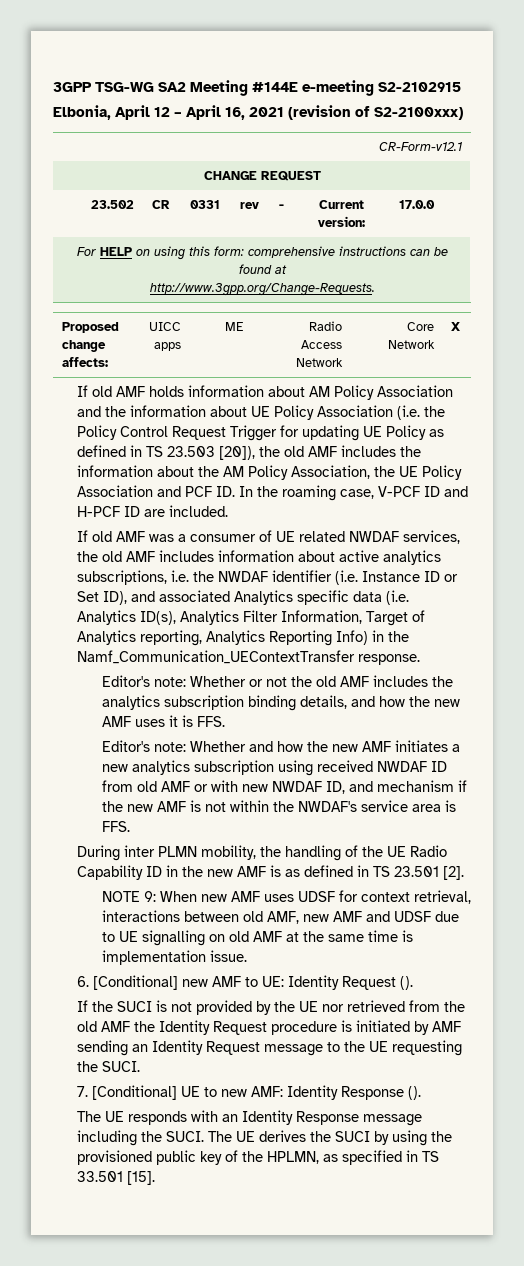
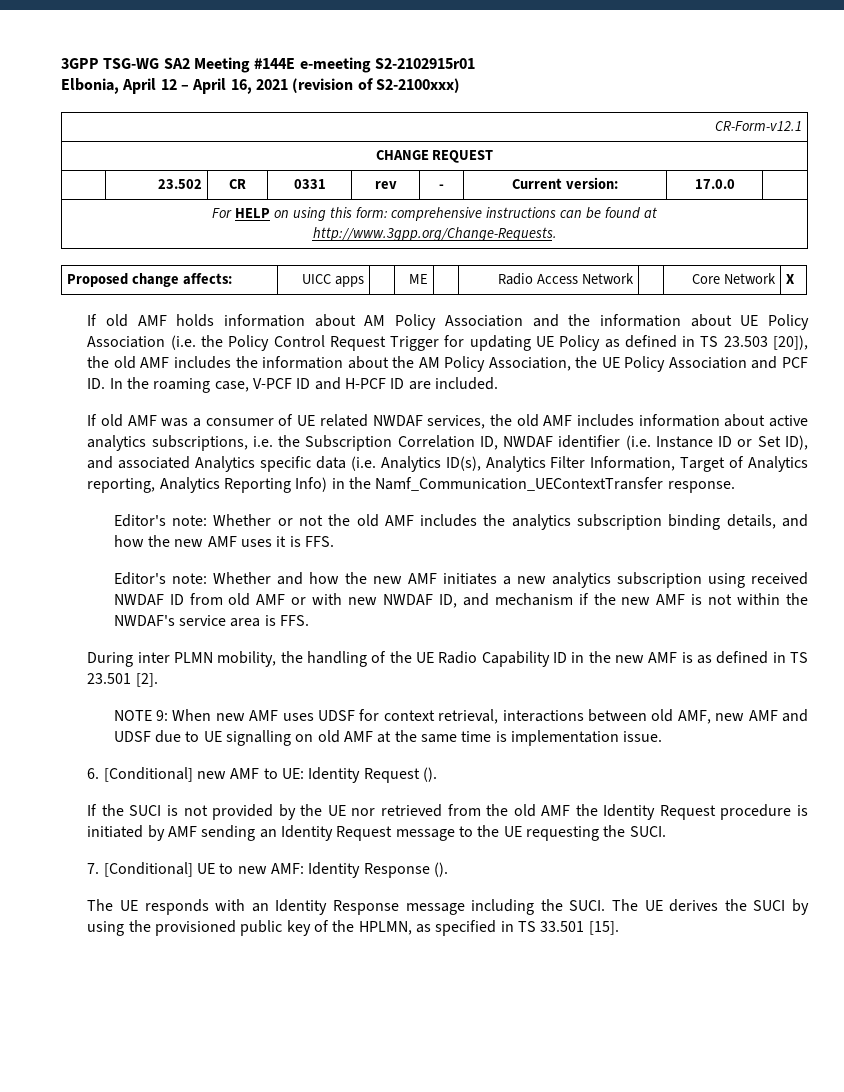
- 3GPP TSG-WG SA2 Meeting #144E e-meeting S2-2102915
+ 3GPP TSG-WG SA2 Meeting #144E e-meeting S2-2102915r01
- If old AMF was a consumer of UE related NWDAF services, the old AMF includes information about active analytics subscriptions, i.e. the NWDAF identifier (i.e. Instance ID or Set ID), and associated Analytics specific data (i.e. Analytics ID(s), Analytics Filter Information, Target of Analytics reporting, Analytics Reporting Info) in the Namf_Communication_UEContextTransfer response.
+ If old AMF was a consumer of UE related NWDAF services, the old AMF includes information about active analytics subscriptions, i.e. the Subscription Correlation ID, NWDAF identifier (i.e. Instance ID or Set ID), and associated Analytics specific data (i.e. Analytics ID(s), Analytics Filter Information, Target of Analytics reporting, Analytics Reporting Info) in the Namf_Communication_UEContextTransfer response.

